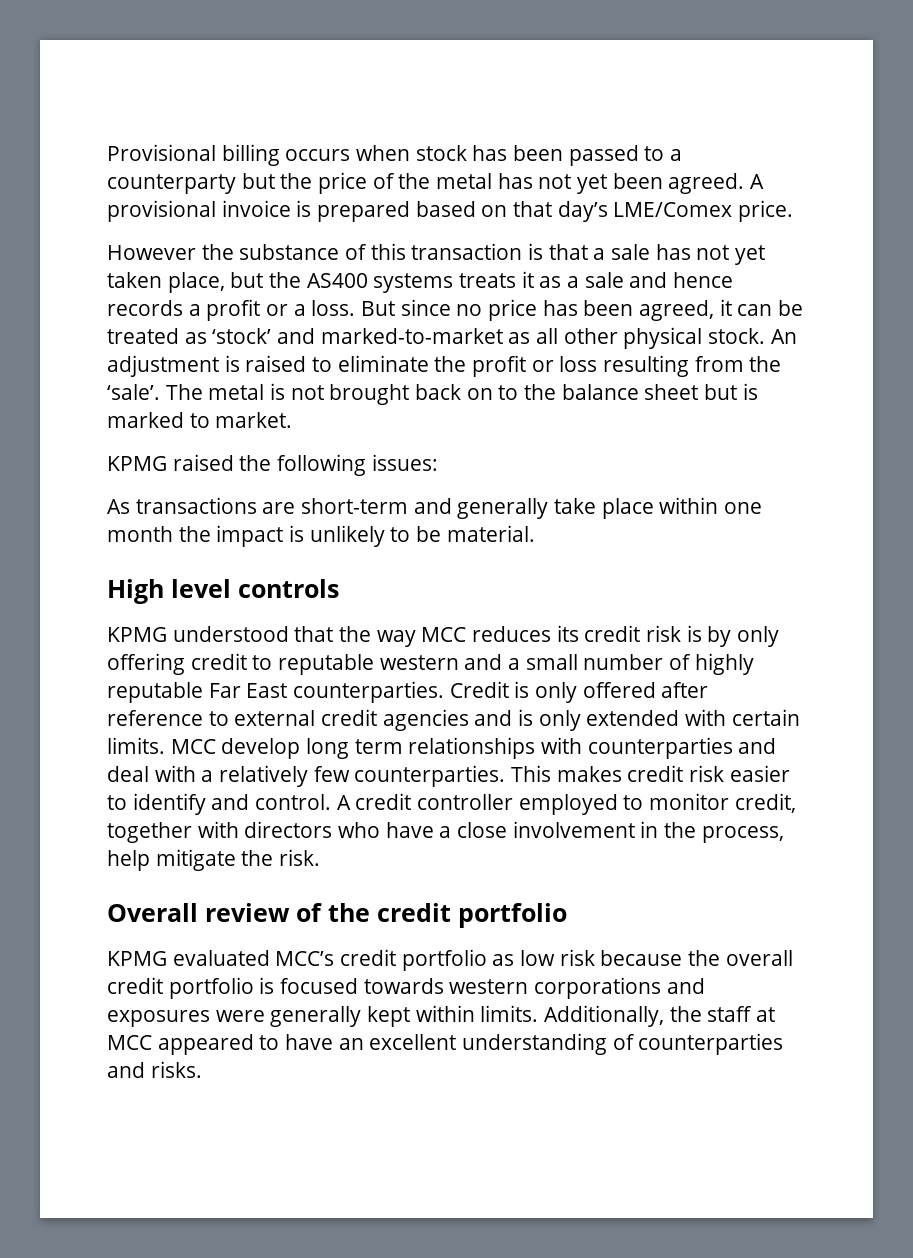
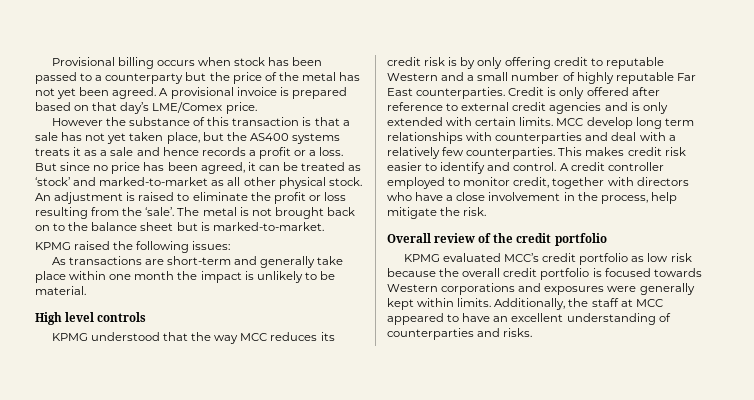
- The metal is not brought back on to the balance sheet but is marked to market.
+ The metal is not brought back on to the balance sheet but is marked-to-market.
- KPMG understood that the way MCC reduces its credit risk is by only offering credit to reputable western and a small number of highly reputable Far East counterparties.
+ KPMG understood that the way MCC reduces its credit risk is by only offering credit to reputable Western and a small number of highly reputable Far East counterparties.
- KPMG evaluated MCC’s credit portfolio as low risk because the overall credit portfolio is focused towards western corporations and exposures were generally kept within limits.
+ KPMG evaluated MCC’s credit portfolio as low risk because the overall credit portfolio is focused towards Western corporations and exposures were generally kept within limits.

